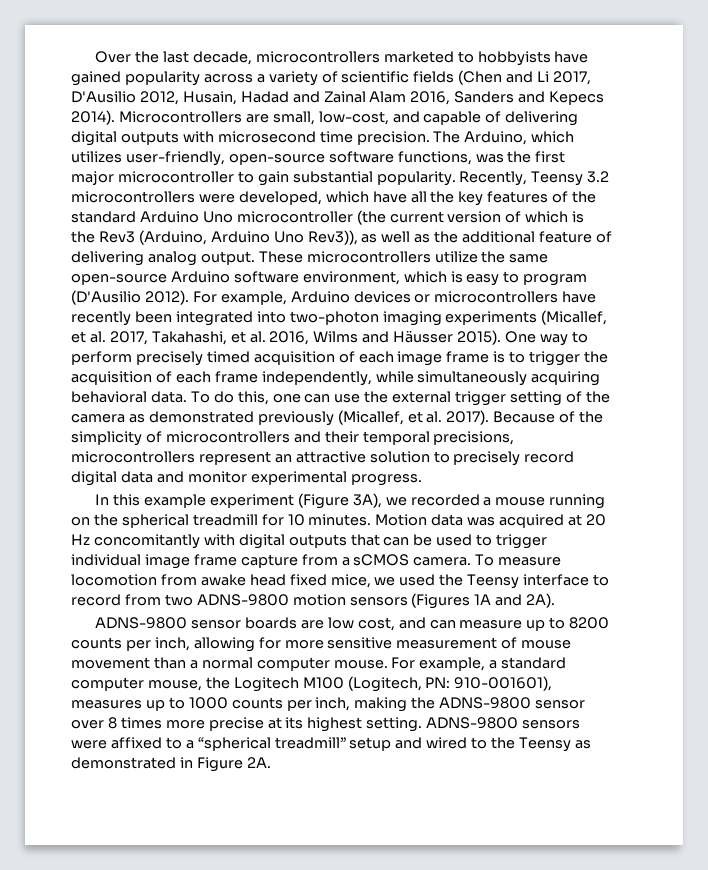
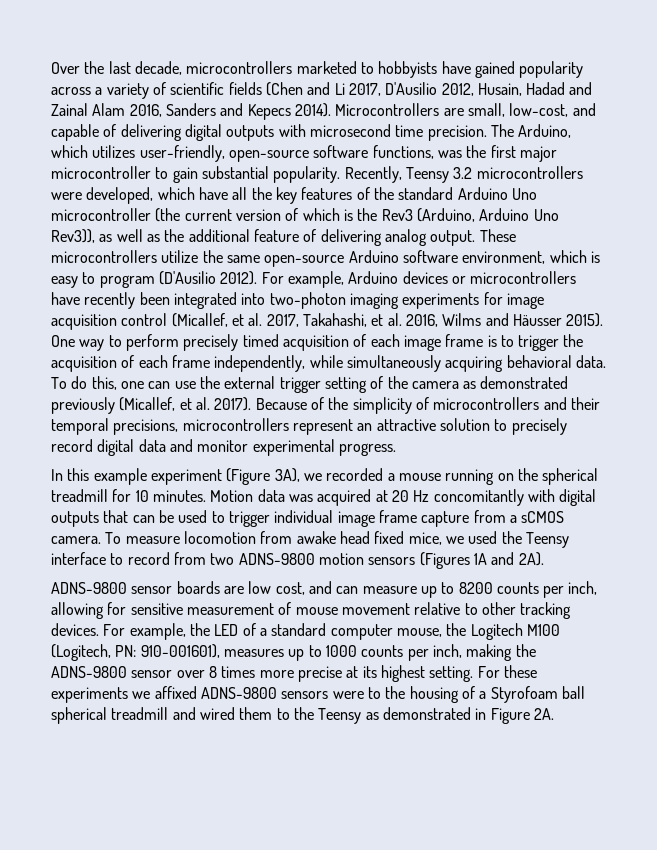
- For example, Arduino devices or microcontrollers have recently been integrated into two-photon imaging experiments (Micallef, et al. 2017, Takahashi, et al. 2016, Wilms and Häusser 2015).
+ For example, Arduino devices or microcontrollers have recently been integrated into two-photon imaging experiments for image acquisition control (Micallef, et al. 2017, Takahashi, et al. 2016, Wilms and Häusser 2015).
- ADNS-9800 sensor boards are low cost, and can measure up to 8200 counts per inch, allowing for more sensitive measurement of mouse movement than a normal computer mouse. For example, a standard computer mouse, the Logitech M100 (Logitech, PN: 910-001601), measures up to 1000 counts per inch, making the ADNS-9800 sensor over 8 times more precise at its highest setting.
+ ADNS-9800 sensor boards are low cost, and can measure up to 8200 counts per inch, allowing for sensitive measurement of mouse movement relative to other tracking devices. For example, the LED of a standard computer mouse, the Logitech M100 (Logitech, PN: 910-001601), measures up to 1000 counts per inch, making the ADNS-9800 sensor over 8 times more precise at its highest setting.
- ADNS-9800 sensors were affixed to a “spherical treadmill” setup and wired to the Teensy as demonstrated in Figure 2A.
+ For these experiments we affixed ADNS-9800 sensors were to the housing of a Styrofoam ball spherical treadmill and wired them to the Teensy as demonstrated in Figure 2A.

